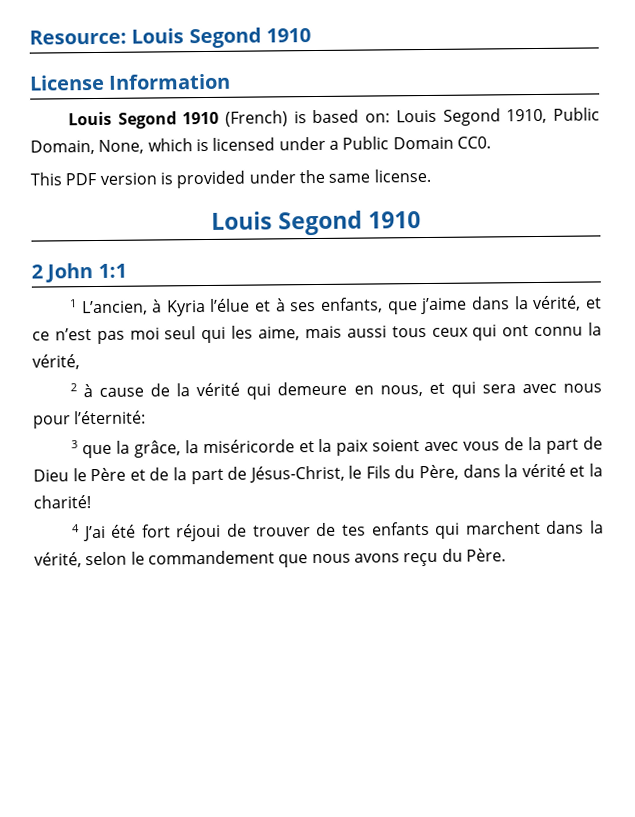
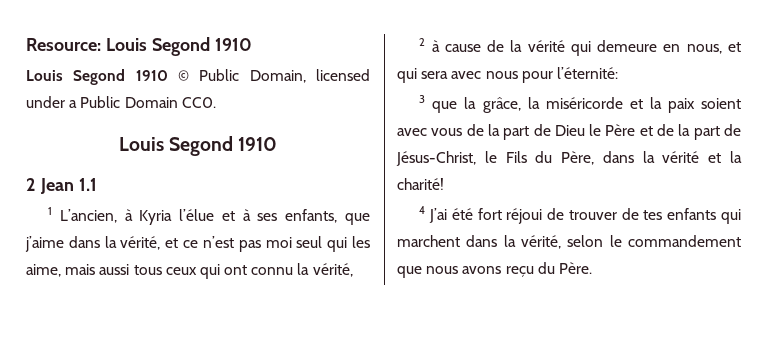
- License Information
- Louis Segond 1910 (French) is based on: Louis Segond 1910, Public Domain, None, which is licensed under a Public Domain CC0.
+ Louis Segond 1910 © Public Domain, licensed under a Public Domain CC0.
- This PDF version is provided under the same license.
- 2 John 1:1
+ 2 Jean 1.1

